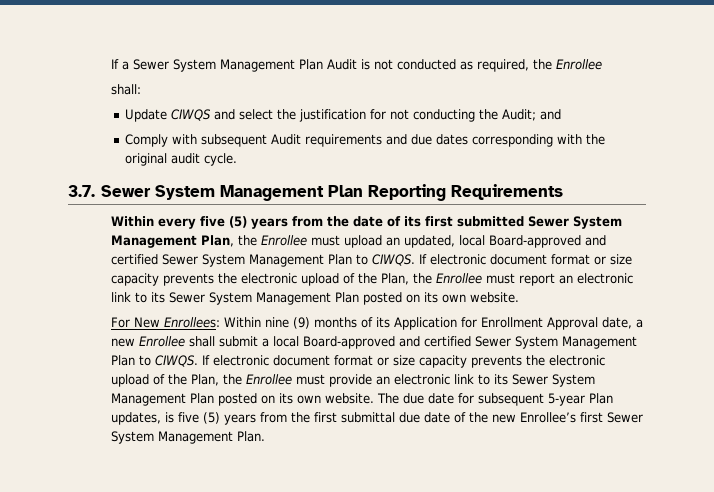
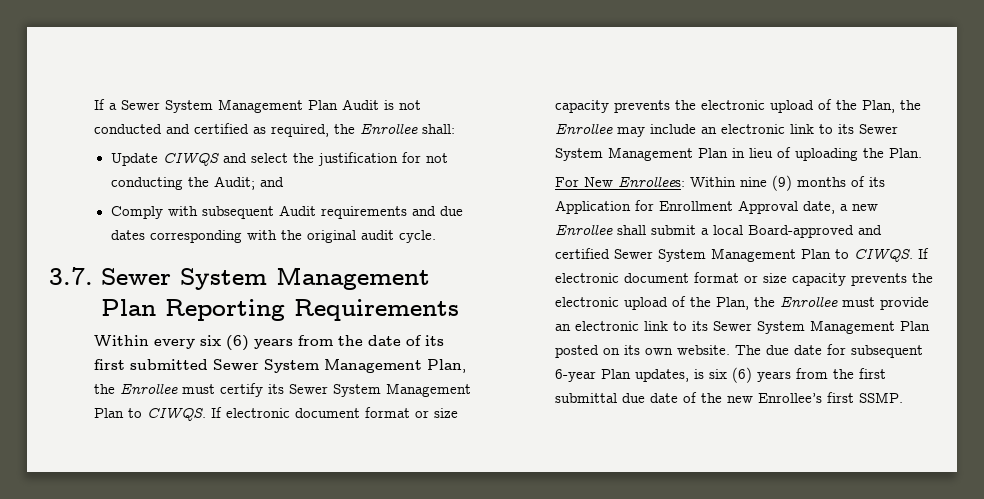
- If a Sewer System Management Plan Audit is not conducted as required, the Enrollee
- shall:
+ If a Sewer System Management Plan Audit is not conducted and certified as required, the Enrollee shall:
- Within every five (5) years from the date of its first submitted Sewer System Management Plan, the Enrollee must upload an updated, local Board-approved and certified Sewer System Management Plan to CIWQS.
+ Within every six (6) years from the date of its first submitted Sewer System Management Plan, the Enrollee must certify its Sewer System Management Plan to CIWQS.
- If electronic document format or size capacity prevents the electronic upload of the Plan, the Enrollee must report an electronic link to its Sewer System Management Plan posted on its own website.
+ If electronic document format or size capacity prevents the electronic upload of the Plan, the Enrollee may include an electronic link to its Sewer System Management Plan in lieu of uploading the Plan.
- The due date for subsequent 5-year Plan updates, is five (5) years from the first submittal due date of the new Enrollee’s first Sewer System Management Plan.
+ The due date for subsequent 6-year Plan updates, is six (6) years from the first submittal due date of the new Enrollee’s first SSMP.

